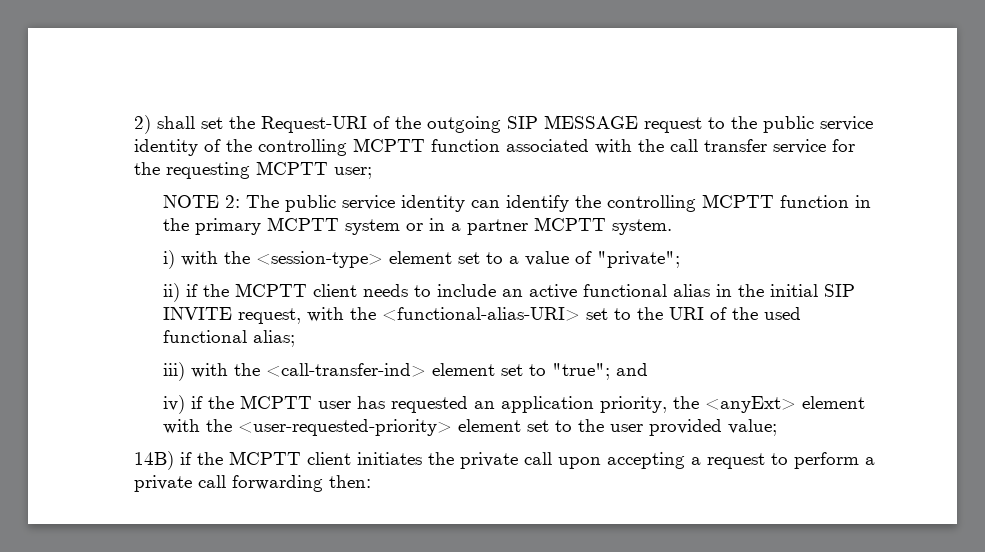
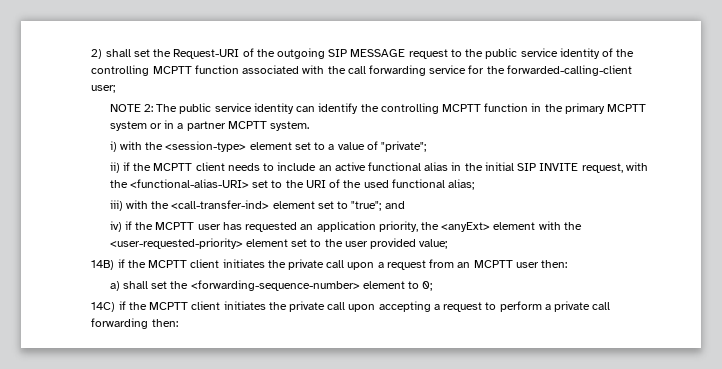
- 2) shall set the Request-URI of the outgoing SIP MESSAGE request to the public service identity of the controlling MCPTT function associated with the call transfer service for the requesting MCPTT user;
+ 2) shall set the Request-URI of the outgoing SIP MESSAGE request to the public service identity of the controlling MCPTT function associated with the call forwarding service for the forwarded-calling-client user;
- 14B) if the MCPTT client initiates the private call upon accepting a request to perform a private call forwarding then:
+ 14B) if the MCPTT client initiates the private call upon a request from an MCPTT user then:
+ a) shall set the <forwarding-sequence-number> element to 0;
+ 14C) if the MCPTT client initiates the private call upon accepting a request to perform a private call forwarding then:

